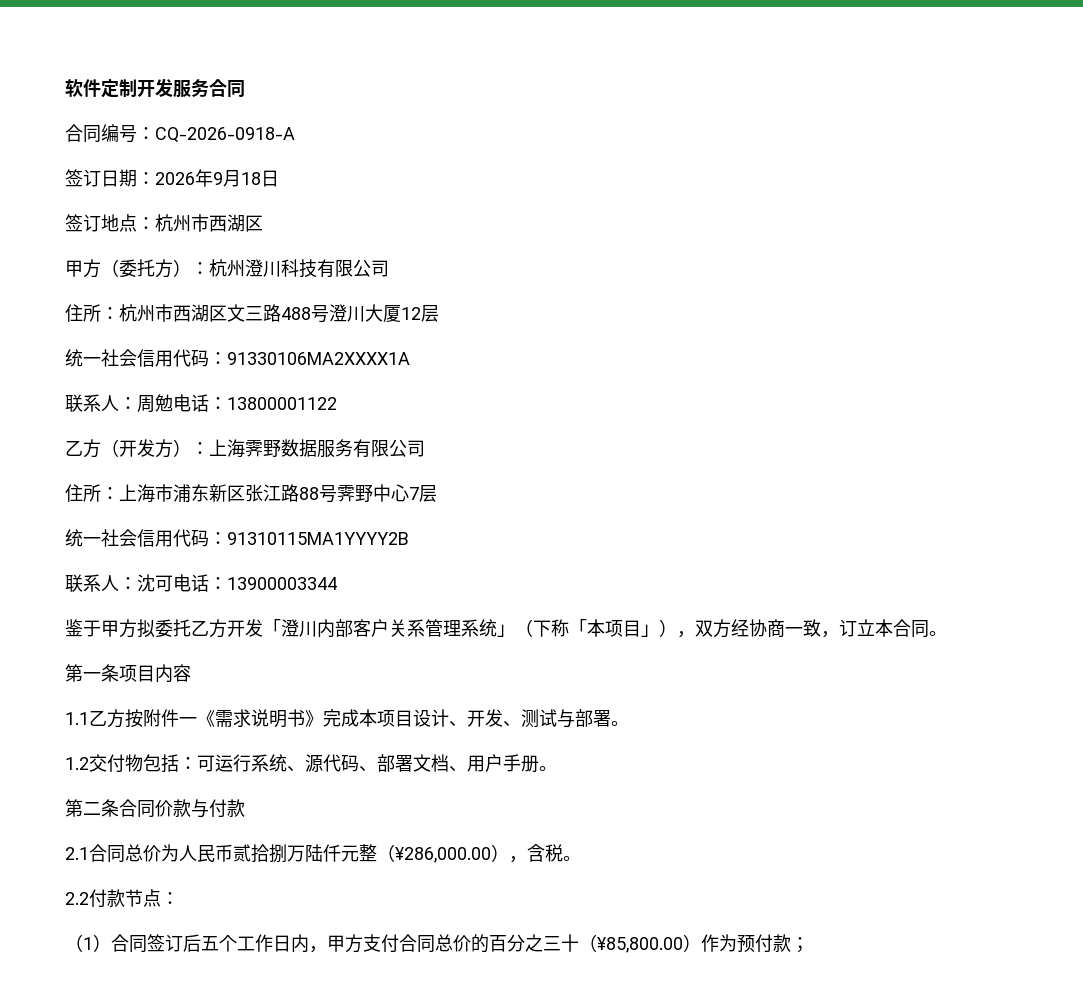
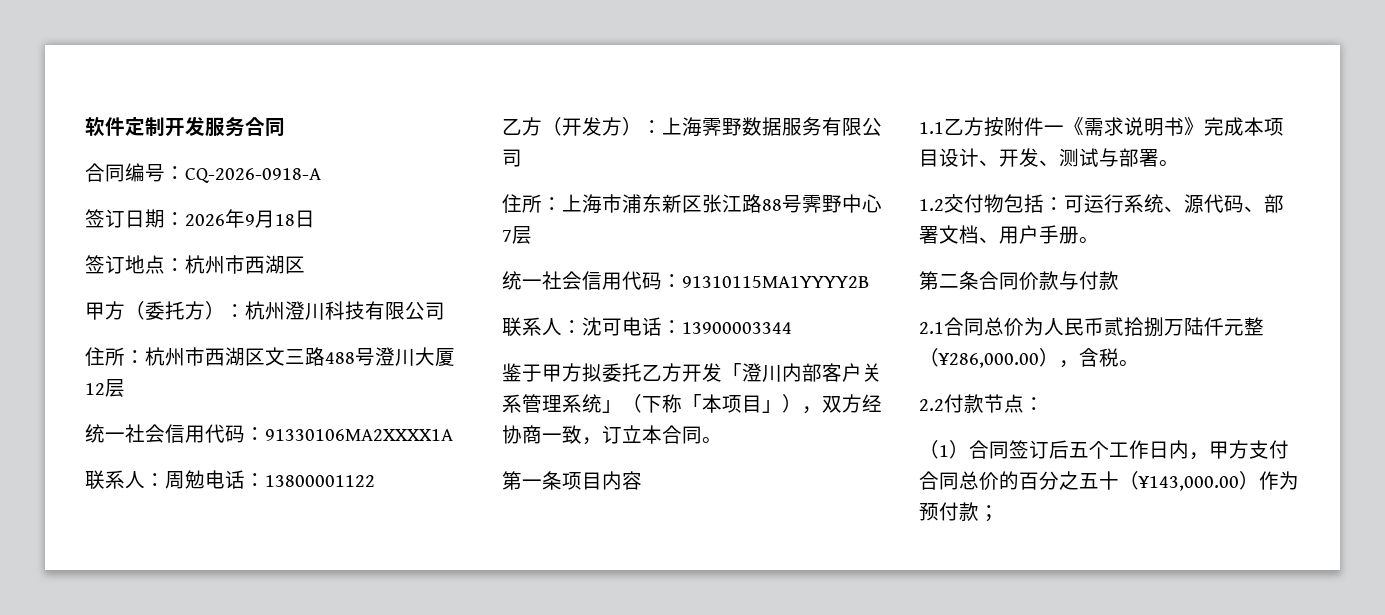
- （1）合同签订后五个工作日内，甲方支付合同总价的百分之三十（¥85,800.00）作为预付款；
+ （1）合同签订后五个工作日内，甲方支付合同总价的百分之五十（¥143,000.00）作为预付款；

